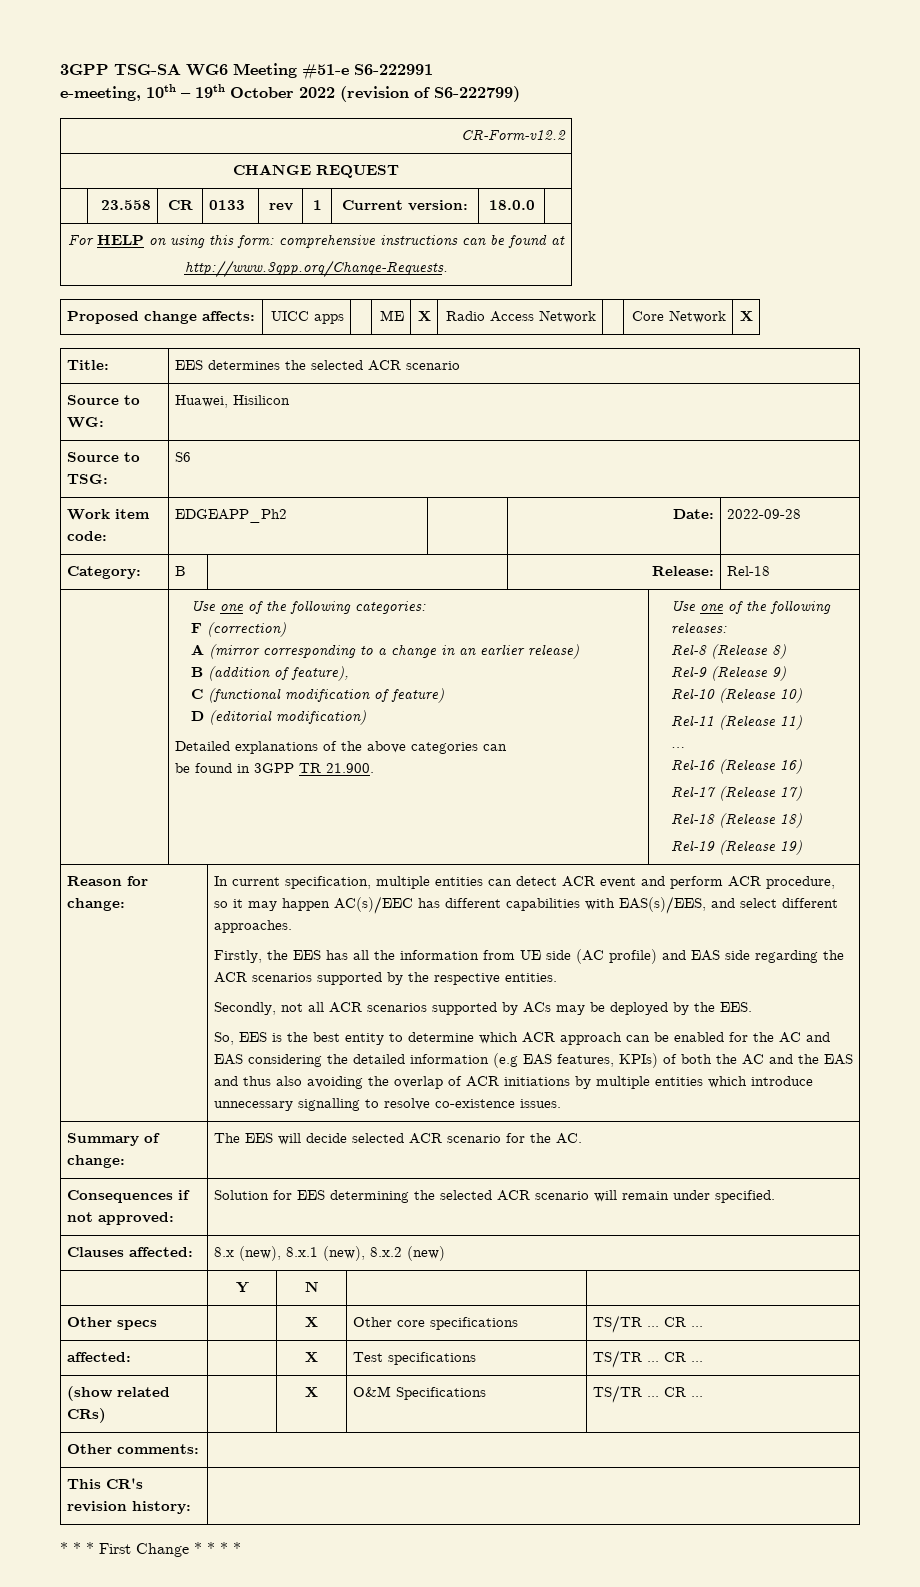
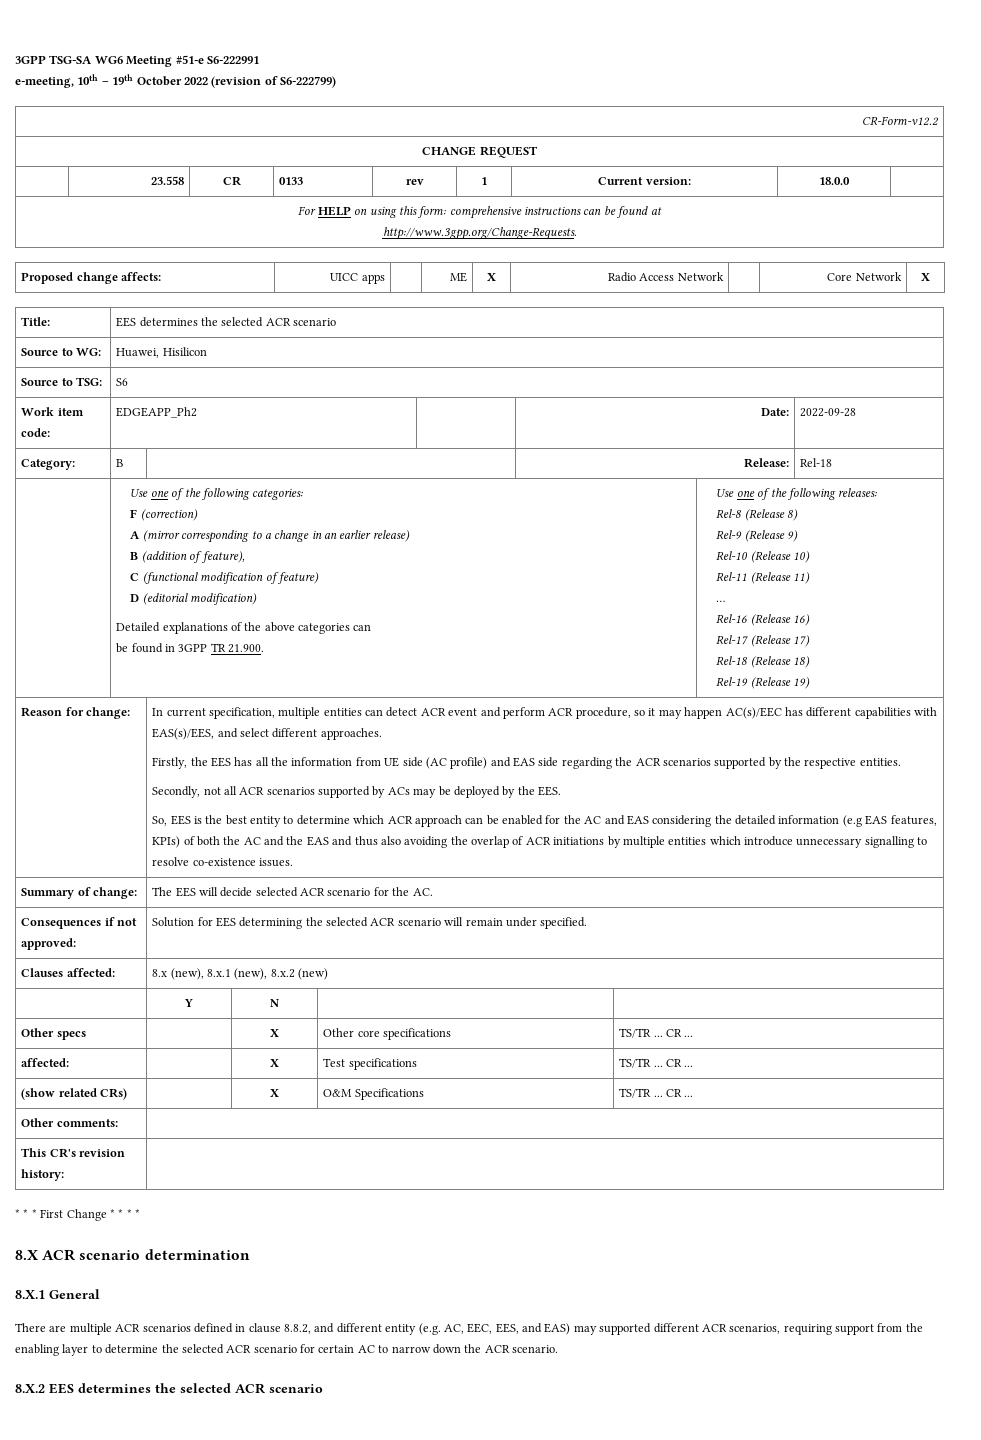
+ 8.X ACR scenario determination
+ 8.X.1 General
+ There are multiple ACR scenarios defined in clause 8.8.2, and different entity (e.g. AC, EEC, EES, and EAS) may supported different ACR scenarios, requiring support from the enabling layer to determine the selected ACR scenario for certain AC to narrow down the ACR scenario.
+ 8.X.2 EES determines the selected ACR scenario

